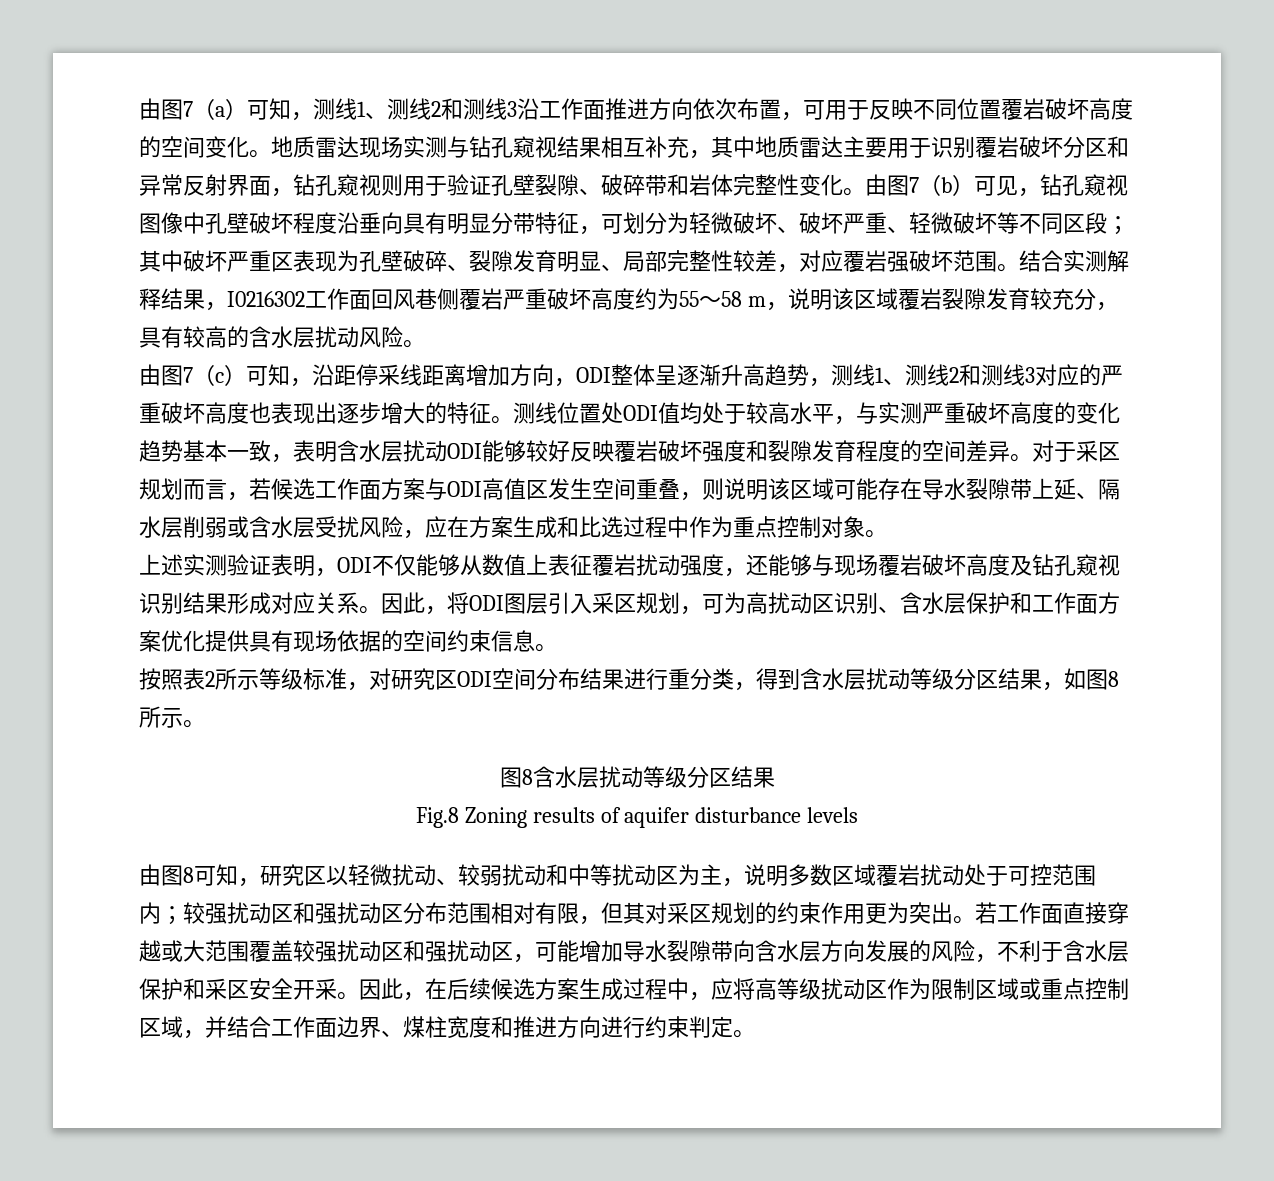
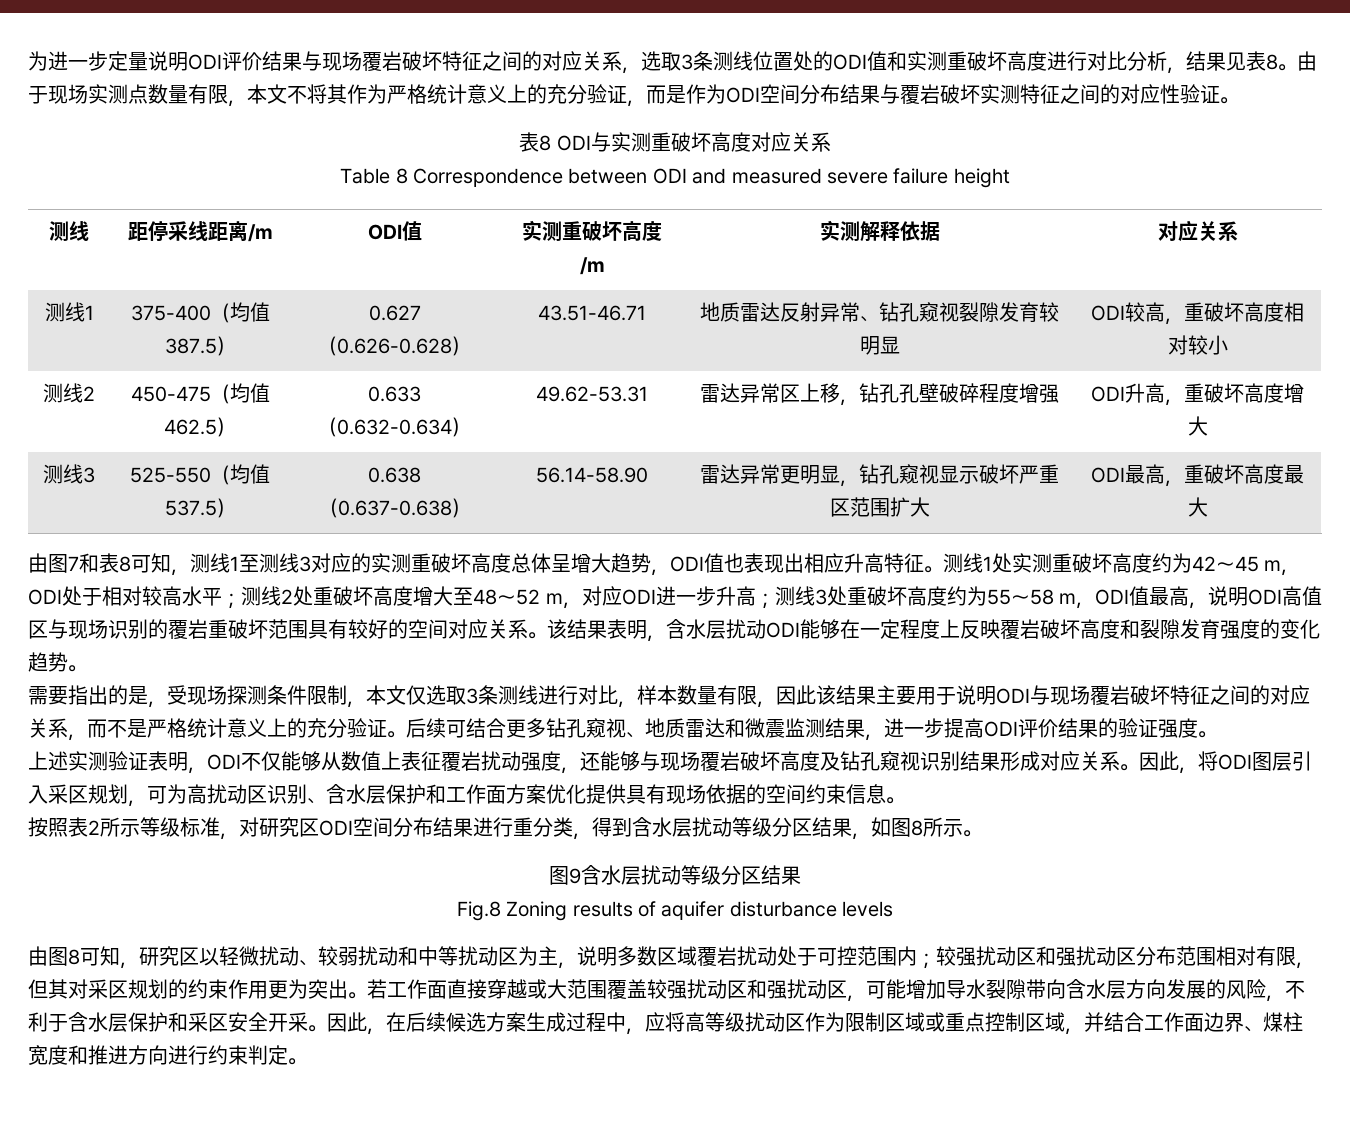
- 由图7（a）可知，测线1、测线2和测线3沿工作面推进方向依次布置，可用于反映不同位置覆岩破坏高度的空间变化。地质雷达现场实测与钻孔窥视结果相互补充，其中地质雷达主要用于识别覆岩破坏分区和异常反射界面，钻孔窥视则用于验证孔壁裂隙、破碎带和岩体完整性变化。由图7（b）可见，钻孔窥视图像中孔壁破坏程度沿垂向具有明显分带特征，可划分为轻微破坏、破坏严重、轻微破坏等不同区段；其中破坏严重区表现为孔壁破碎、裂隙发育明显、局部完整性较差，对应覆岩强破坏范围。结合实测解释结果，I0216302工作面回风巷侧覆岩严重破坏高度约为55～58 m，说明该区域覆岩裂隙发育较充分，具有较高的含水层扰动风险。
- 由图7（c）可知，沿距停采线距离增加方向，ODI整体呈逐渐升高趋势，测线1、测线2和测线3对应的严重破坏高度也表现出逐步增大的特征。测线位置处ODI值均处于较高水平，与实测严重破坏高度的变化趋势基本一致，表明含水层扰动ODI能够较好反映覆岩破坏强度和裂隙发育程度的空间差异。对于采区规划而言，若候选工作面方案与ODI高值区发生空间重叠，则说明该区域可能存在导水裂隙带上延、隔水层削弱或含水层受扰风险，应在方案生成和比选过程中作为重点控制对象。
+ 为进一步定量说明ODI评价结果与现场覆岩破坏特征之间的对应关系，选取3条测线位置处的ODI值和实测重破坏高度进行对比分析，结果见表8。由于现场实测点数量有限，本文不将其作为严格统计意义上的充分验证，而是作为ODI空间分布结果与覆岩破坏实测特征之间的对应性验证。
+ 表8 ODI与实测重破坏高度对应关系
+ Table 8 Correspondence between ODI and measured severe failure height
+ 测线 | 距停采线距离/m | ODI值 | 实测重破坏高度/m | 实测解释依据 | 对应关系
+ 测线1 | 375-400（均值387.5） | 0.627（0.626-0.628） | 43.51-46.71 | 地质雷达反射异常、钻孔窥视裂隙发育较明显 | ODI较高，重破坏高度相对较小
+ 测线2 | 450-475（均值462.5） | 0.633（0.632-0.634） | 49.62-53.31 | 雷达异常区上移，钻孔孔壁破碎程度增强 | ODI升高，重破坏高度增大
+ 测线3 | 525-550（均值537.5） | 0.638（0.637-0.638） | 56.14-58.90 | 雷达异常更明显，钻孔窥视显示破坏严重区范围扩大 | ODI最高，重破坏高度最大
+ 由图7和表8可知，测线1至测线3对应的实测重破坏高度总体呈增大趋势，ODI值也表现出相应升高特征。测线1处实测重破坏高度约为42～45 m，ODI处于相对较高水平；测线2处重破坏高度增大至48～52 m，对应ODI进一步升高；测线3处重破坏高度约为55～58 m，ODI值最高，说明ODI高值区与现场识别的覆岩重破坏范围具有较好的空间对应关系。该结果表明，含水层扰动ODI能够在一定程度上反映覆岩破坏高度和裂隙发育强度的变化趋势。
+ 需要指出的是，受现场探测条件限制，本文仅选取3条测线进行对比，样本数量有限，因此该结果主要用于说明ODI与现场覆岩破坏特征之间的对应关系，而不是严格统计意义上的充分验证。后续可结合更多钻孔窥视、地质雷达和微震监测结果，进一步提高ODI评价结果的验证强度。
- 图8含水层扰动等级分区结果
+ 图9含水层扰动等级分区结果

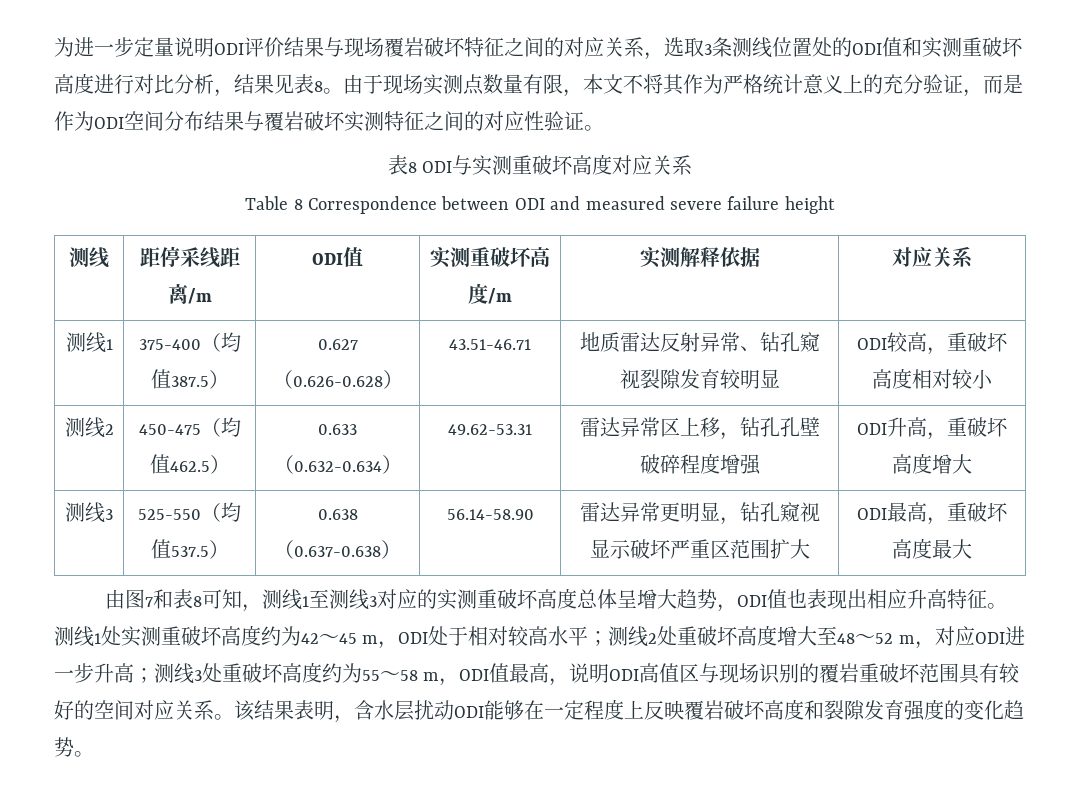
- 需要指出的是，受现场探测条件限制，本文仅选取3条测线进行对比，样本数量有限，因此该结果主要用于说明ODI与现场覆岩破坏特征之间的对应关系，而不是严格统计意义上的充分验证。后续可结合更多钻孔窥视、地质雷达和微震监测结果，进一步提高ODI评价结果的验证强度。
- 上述实测验证表明，ODI不仅能够从数值上表征覆岩扰动强度，还能够与现场覆岩破坏高度及钻孔窥视识别结果形成对应关系。因此，将ODI图层引入采区规划，可为高扰动区识别、含水层保护和工作面方案优化提供具有现场依据的空间约束信息。
- 按照表2所示等级标准，对研究区ODI空间分布结果进行重分类，得到含水层扰动等级分区结果，如图8所示。
- 图9含水层扰动等级分区结果
- Fig.8 Zoning results of aquifer disturbance levels
- 由图8可知，研究区以轻微扰动、较弱扰动和中等扰动区为主，说明多数区域覆岩扰动处于可控范围内；较强扰动区和强扰动区分布范围相对有限，但其对采区规划的约束作用更为突出。若工作面直接穿越或大范围覆盖较强扰动区和强扰动区，可能增加导水裂隙带向含水层方向发展的风险，不利于含水层保护和采区安全开采。因此，在后续候选方案生成过程中，应将高等级扰动区作为限制区域或重点控制区域，并结合工作面边界、煤柱宽度和推进方向进行约束判定。

